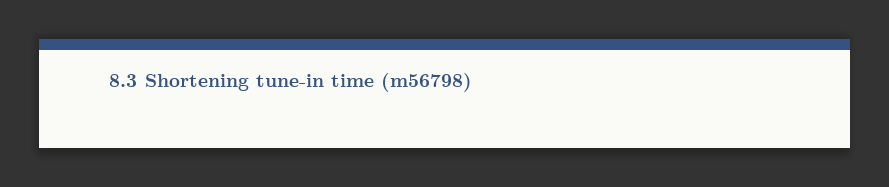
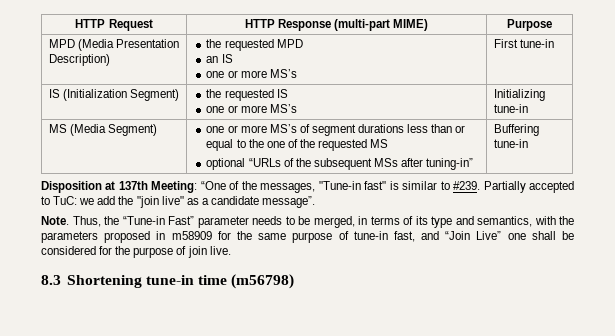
+ HTTP Request | HTTP Response (multi-part MIME) | Purpose
+ MPD (Media Presentation Description) | the requested MPD
+ an IS
+ one or more MS’s | First tune-in
+ IS (Initialization Segment) | the requested IS
+ one or more MS’s | Initializing tune-in
+ MS (Media Segment) | one or more MS’s of segment durations less than or equal to the one of the requested MS
+ optional “URLs of the subsequent MSs after tuning-in” | Buffering tune-in
+ Disposition at 137th Meeting: “One of the messages, "Tune-in fast" is similar to #239. Partially accepted to TuC: we add the "join live" as a candidate message”.
+ Note. Thus, the “Tune-in Fast” parameter needs to be merged, in terms of its type and semantics, with the parameters proposed in m58909 for the same purpose of tune-in fast, and “Join Live” one shall be considered for the purpose of join live.

